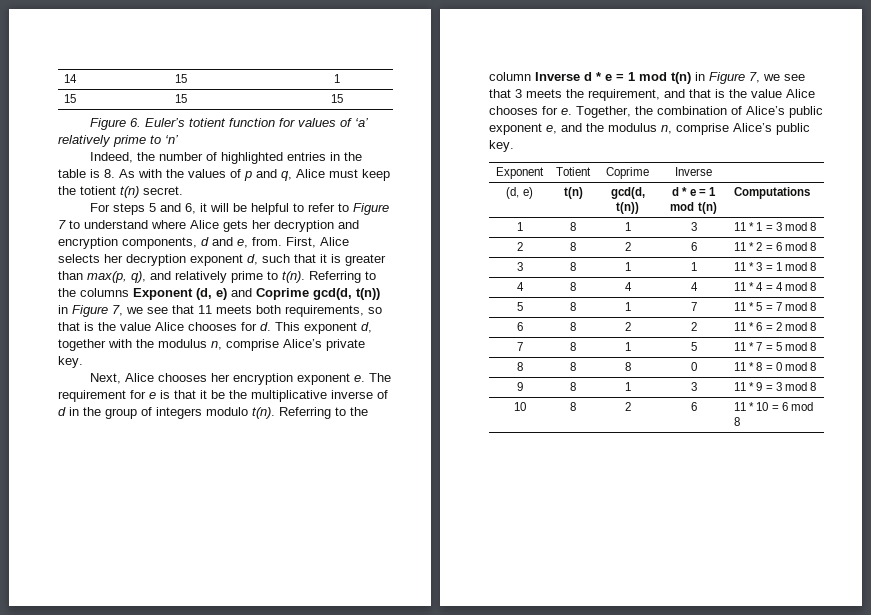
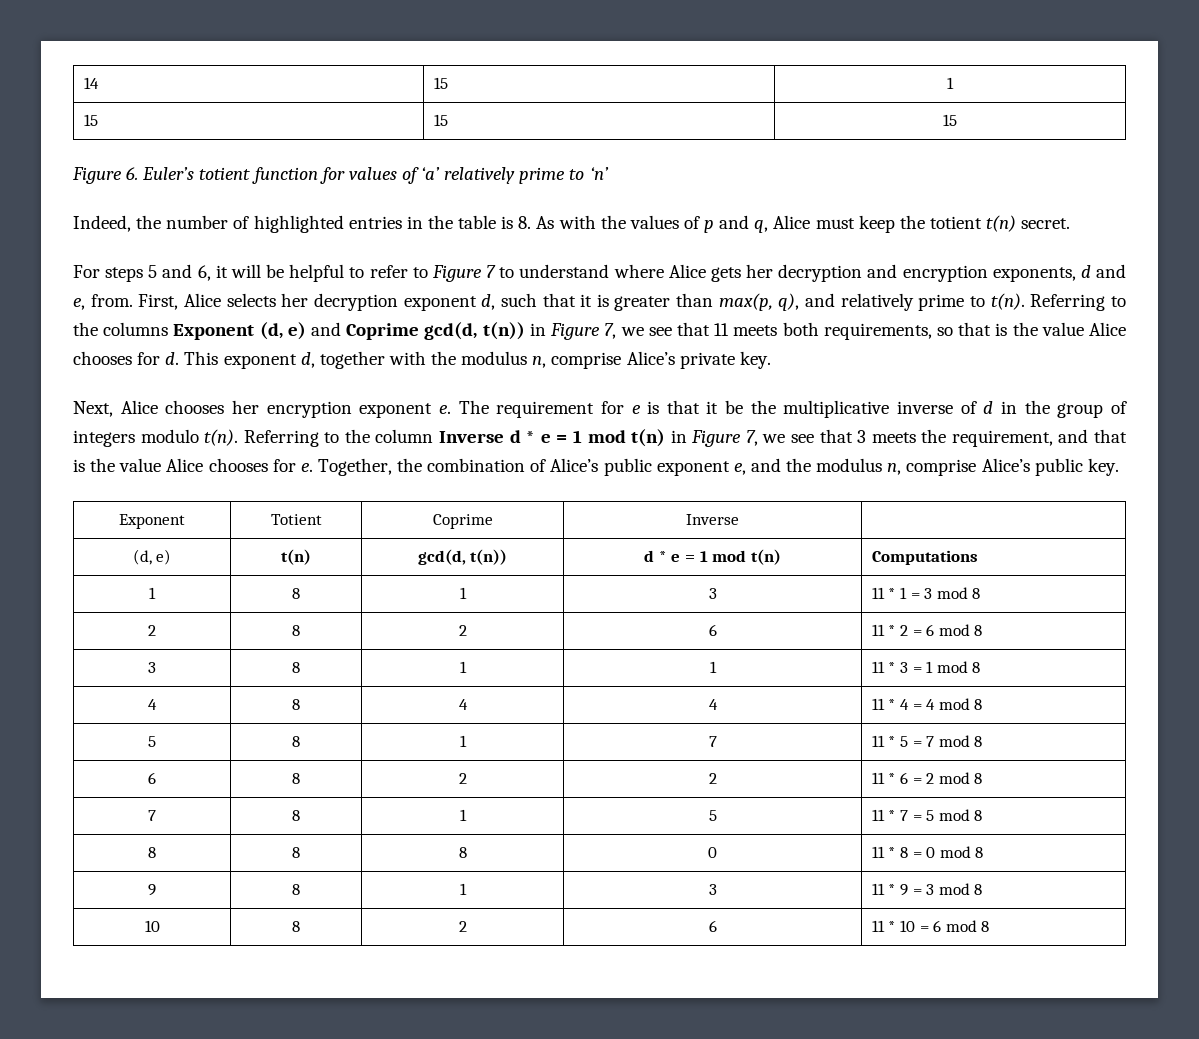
- For steps 5 and 6, it will be helpful to refer to Figure 7 to understand where Alice gets her decryption and encryption components, d and e, from.
+ For steps 5 and 6, it will be helpful to refer to Figure 7 to understand where Alice gets her decryption and encryption exponents, d and e, from.

